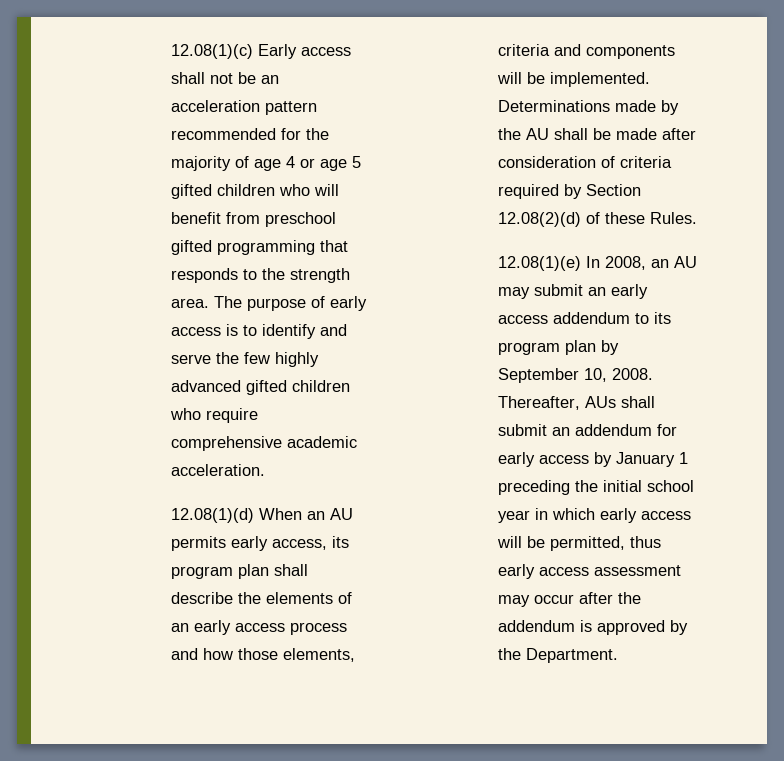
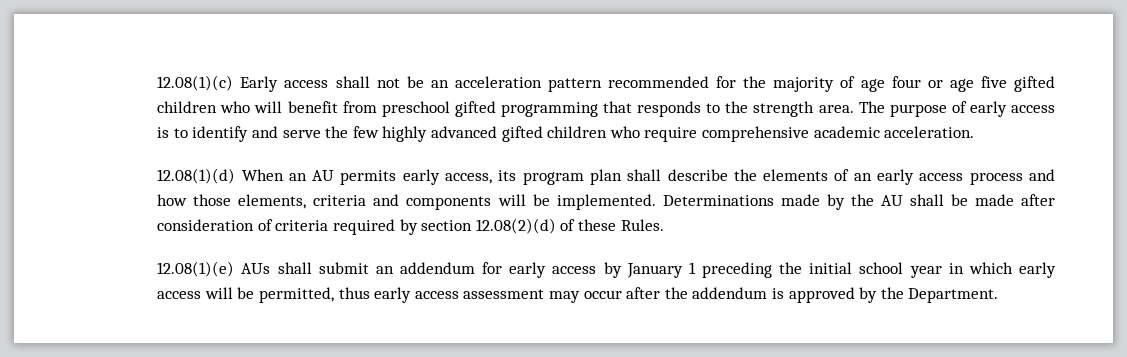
- 12.08(1)(c) Early access shall not be an acceleration pattern recommended for the majority of age 4 or age 5 gifted children who will benefit from preschool gifted programming that responds to the strength area.
+ 12.08(1)(c) Early access shall not be an acceleration pattern recommended for the majority of age four or age five gifted children who will benefit from preschool gifted programming that responds to the strength area.
- Determinations made by the AU shall be made after consideration of criteria required by Section 12.08(2)(d) of these Rules.
+ Determinations made by the AU shall be made after consideration of criteria required by section 12.08(2)(d) of these Rules.
- 12.08(1)(e) In 2008, an AU may submit an early access addendum to its program plan by September 10, 2008. Thereafter, AUs shall submit an addendum for early access by January 1 preceding the initial school year in which early access will be permitted, thus early access assessment may occur after the addendum is approved by the Department.
+ 12.08(1)(e) AUs shall submit an addendum for early access by January 1 preceding the initial school year in which early access will be permitted, thus early access assessment may occur after the addendum is approved by the Department.

